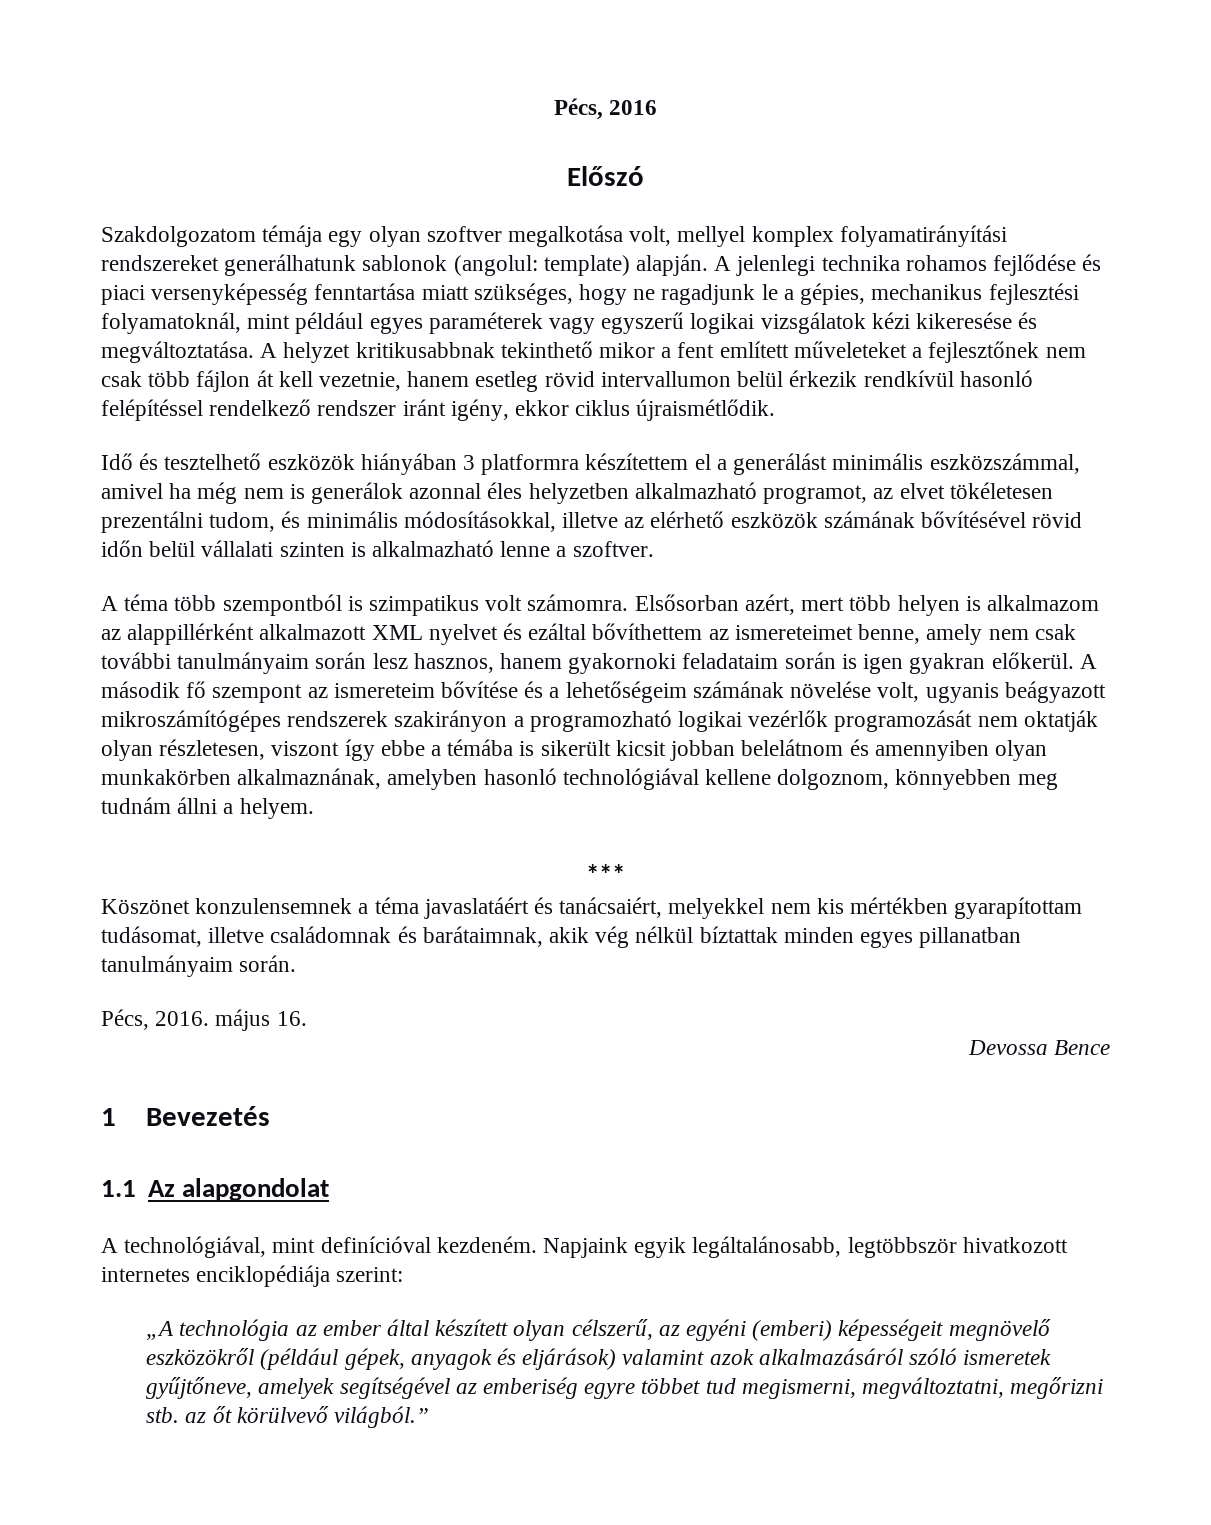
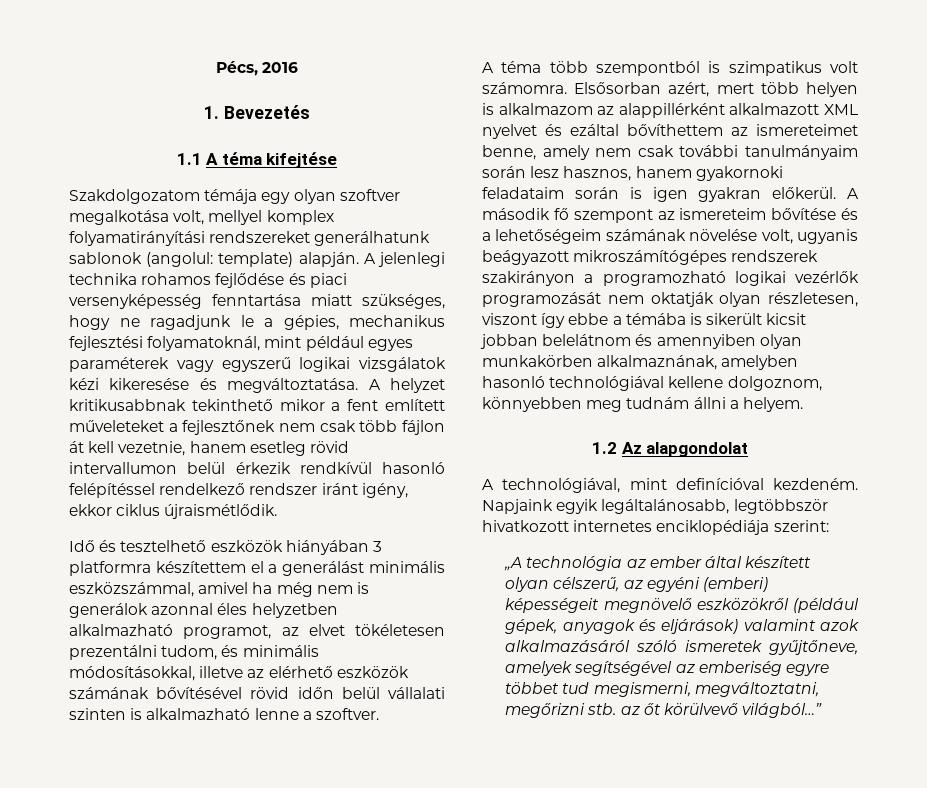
- Előszó
+ 1. Bevezetés
+ 1.1 A téma kifejtése
- ***
- Köszönet konzulensemnek a téma javaslatáért és tanácsaiért, melyekkel nem kis mértékben gyarapítottam tudásomat, illetve családomnak és barátaimnak, akik vég nélkül bíztattak minden egyes pillanatban tanulmányaim során.
- Pécs, 2016. május 16.
- Devossa Bence
- 1 Bevezetés
- 1.1 Az alapgondolat
+ 1.2 Az alapgondolat
- „A technológia az ember által készített olyan célszerű, az egyéni (emberi) képességeit megnövelő eszközökről (például gépek, anyagok és eljárások) valamint azok alkalmazásáról szóló ismeretek gyűjtőneve, amelyek segítségével az emberiség egyre többet tud megismerni, megváltoztatni, megőrizni stb. az őt körülvevő világból.”
+ „A technológia az ember által készített olyan célszerű, az egyéni (emberi) képességeit megnövelő eszközökről (például gépek, anyagok és eljárások) valamint azok alkalmazásáról szóló ismeretek gyűjtőneve, amelyek segítségével az emberiség egyre többet tud megismerni, megváltoztatni, megőrizni stb. az őt körülvevő világból…”

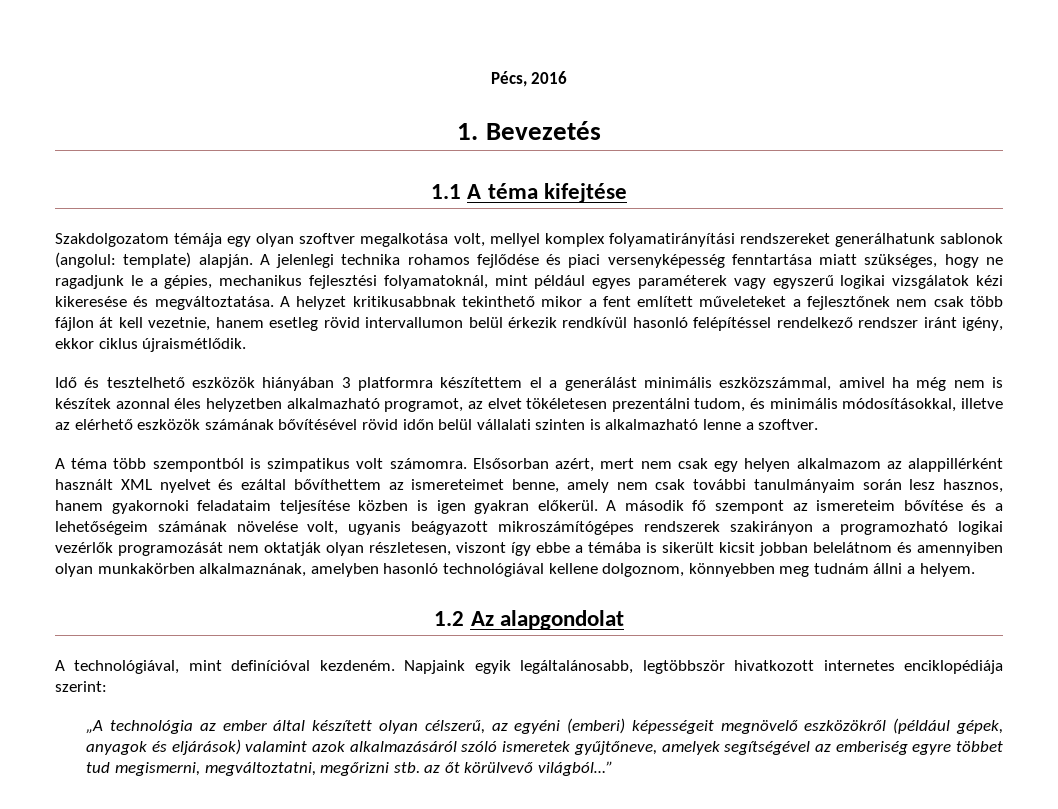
- Idő és tesztelhető eszközök hiányában 3 platformra készítettem el a generálást minimális eszközszámmal, amivel ha még nem is generálok azonnal éles helyzetben alkalmazható programot, az elvet tökéletesen prezentálni tudom, és minimális módosításokkal, illetve az elérhető eszközök számának bővítésével rövid időn belül vállalati szinten is alkalmazható lenne a szoftver.
+ Idő és tesztelhető eszközök hiányában 3 platformra készítettem el a generálást minimális eszközszámmal, amivel ha még nem is készítek azonnal éles helyzetben alkalmazható programot, az elvet tökéletesen prezentálni tudom, és minimális módosításokkal, illetve az elérhető eszközök számának bővítésével rövid időn belül vállalati szinten is alkalmazható lenne a szoftver.
- Elsősorban azért, mert több helyen is alkalmazom az alappillérként alkalmazott XML nyelvet és ezáltal bővíthettem az ismereteimet benne, amely nem csak további tanulmányaim során lesz hasznos, hanem gyakornoki feladataim során is igen gyakran előkerül.
+ Elsősorban azért, mert nem csak egy helyen alkalmazom az alappillérként használt XML nyelvet és ezáltal bővíthettem az ismereteimet benne, amely nem csak további tanulmányaim során lesz hasznos, hanem gyakornoki feladataim teljesítése közben is igen gyakran előkerül.

